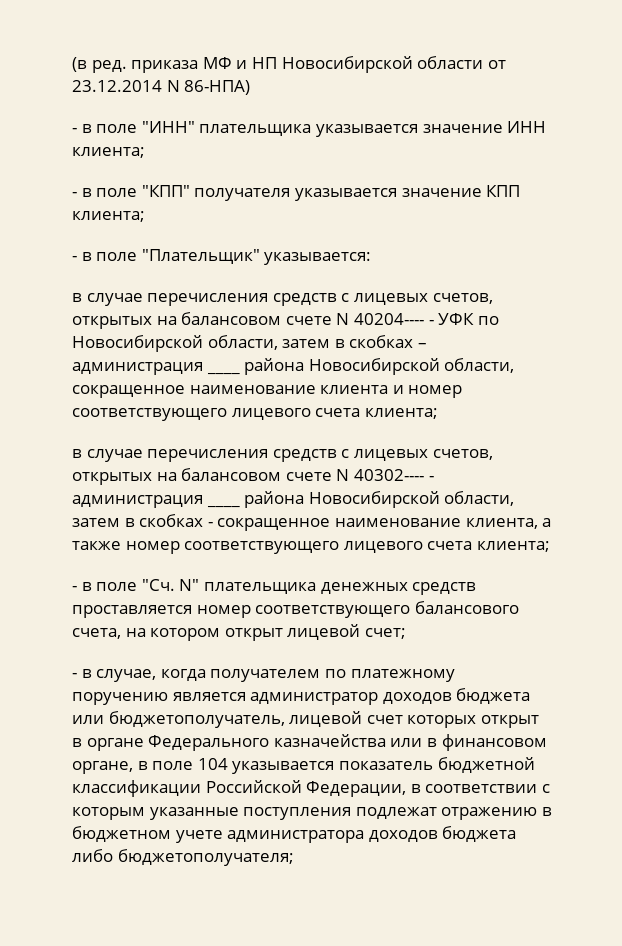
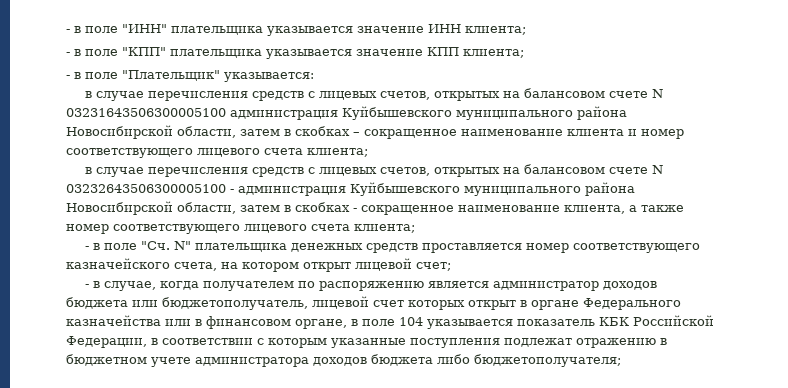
- (в ред. приказа МФ и НП Новосибирской области от 23.12.2014 N 86-НПА)
- - в поле "КПП" получателя указывается значение КПП клиента;
+ - в поле "КПП" плательщика указывается значение КПП клиента;
- в случае перечисления средств с лицевых счетов, открытых на балансовом счете N 40204---- - УФК по Новосибирской области, затем в скобках – администрация ____ района Новосибирской области, сокращенное наименование клиента и номер соответствующего лицевого счета клиента;
+ в случае перечисления средств с лицевых счетов, открытых на балансовом счете N 03231643506300005100 администрация Куйбышевского муниципального района Новосибирской области, затем в скобках – сокращенное наименование клиента и номер соответствующего лицевого счета клиента;
- в случае перечисления средств с лицевых счетов, открытых на балансовом счете N 40302---- - администрация ____ района Новосибирской области, затем в скобках - сокращенное наименование клиента, а также номер соответствующего лицевого счета клиента;
+ в случае перечисления средств с лицевых счетов, открытых на балансовом счете N 03232643506300005100 - администрация Куйбышевского муниципального района Новосибирской области, затем в скобках - сокращенное наименование клиента, а также номер соответствующего лицевого счета клиента;
- - в поле "Сч. N" плательщика денежных средств проставляется номер соответствующего балансового счета, на котором открыт лицевой счет;
+ - в поле "Сч. N" плательщика денежных средств проставляется номер соответствующего казначейского счета, на котором открыт лицевой счет;
- - в случае, когда получателем по платежному поручению является администратор доходов бюджета или бюджетополучатель, лицевой счет которых открыт в органе Федерального казначейства или в финансовом органе, в поле 104 указывается показатель бюджетной классификации Российской Федерации, в соответствии с которым указанные поступления подлежат отражению в бюджетном учете администратора доходов бюджета либо бюджетополучателя;
+ - в случае, когда получателем по распоряжению является администратор доходов бюджета или бюджетополучатель, лицевой счет которых открыт в органе Федерального казначейства или в финансовом органе, в поле 104 указывается показатель КБК Российской Федерации, в соответствии с которым указанные поступления подлежат отражению в бюджетном учете администратора доходов бюджета либо бюджетополучателя;

